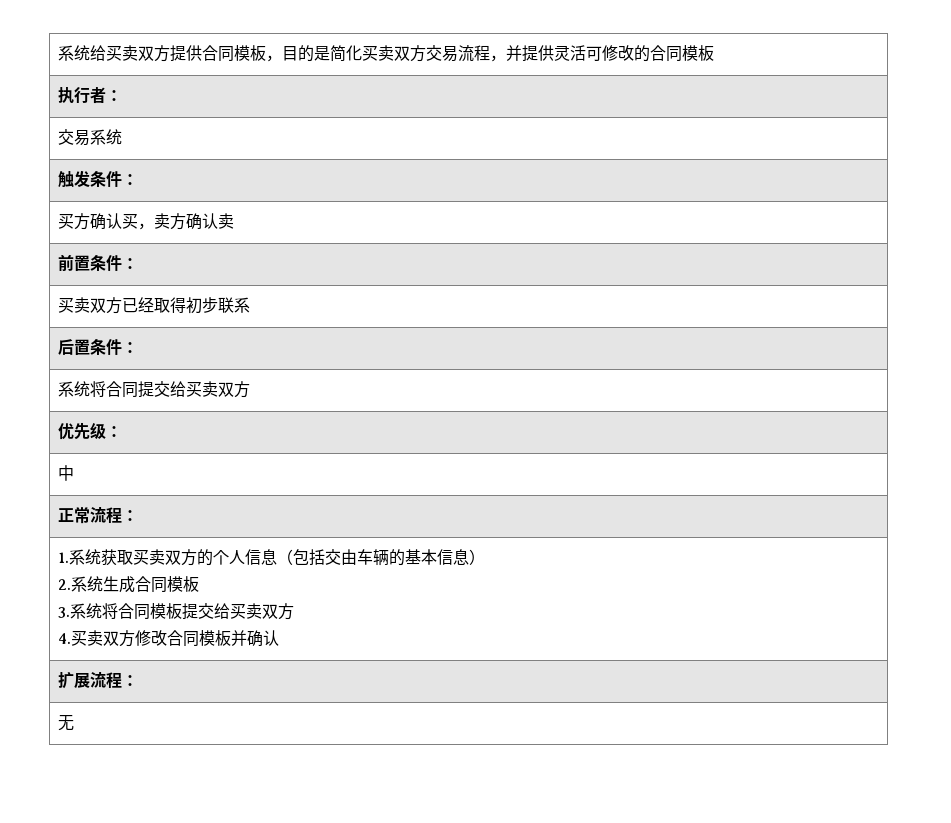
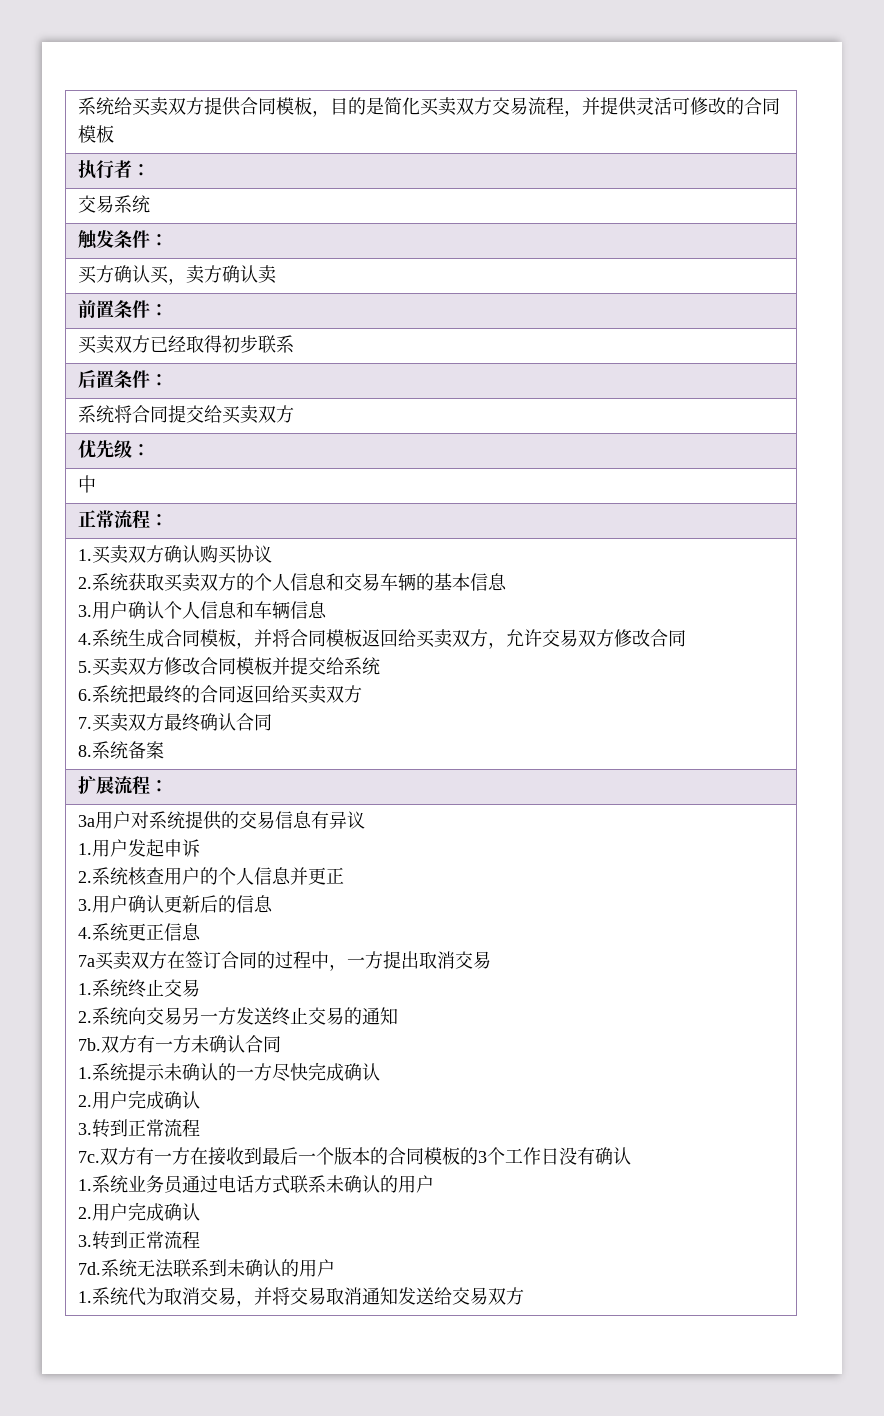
- 1.系统获取买卖双方的个人信息（包括交由车辆的基本信息）
- 2.系统生成合同模板
- 3.系统将合同模板提交给买卖双方
- 4.买卖双方修改合同模板并确认
+ 1.买卖双方确认购买协议
+ 2.系统获取买卖双方的个人信息和交易车辆的基本信息
+ 3.用户确认个人信息和车辆信息
+ 4.系统生成合同模板，并将合同模板返回给买卖双方，允许交易双方修改合同
+ 5.买卖双方修改合同模板并提交给系统
+ 6.系统把最终的合同返回给买卖双方
+ 7.买卖双方最终确认合同
+ 8.系统备案
  扩展流程：
- 无
+ 3a用户对系统提供的交易信息有异议
+ 1.用户发起申诉
+ 2.系统核查用户的个人信息并更正
+ 3.用户确认更新后的信息
+ 4.系统更正信息
+ 7a买卖双方在签订合同的过程中，一方提出取消交易
+ 1.系统终止交易
+ 2.系统向交易另一方发送终止交易的通知
+ 7b.双方有一方未确认合同
+ 1.系统提示未确认的一方尽快完成确认
+ 2.用户完成确认
+ 3.转到正常流程
+ 7c.双方有一方在接收到最后一个版本的合同模板的3个工作日没有确认
+ 1.系统业务员通过电话方式联系未确认的用户
+ 2.用户完成确认
+ 3.转到正常流程
+ 7d.系统无法联系到未确认的用户
+ 1.系统代为取消交易，并将交易取消通知发送给交易双方

